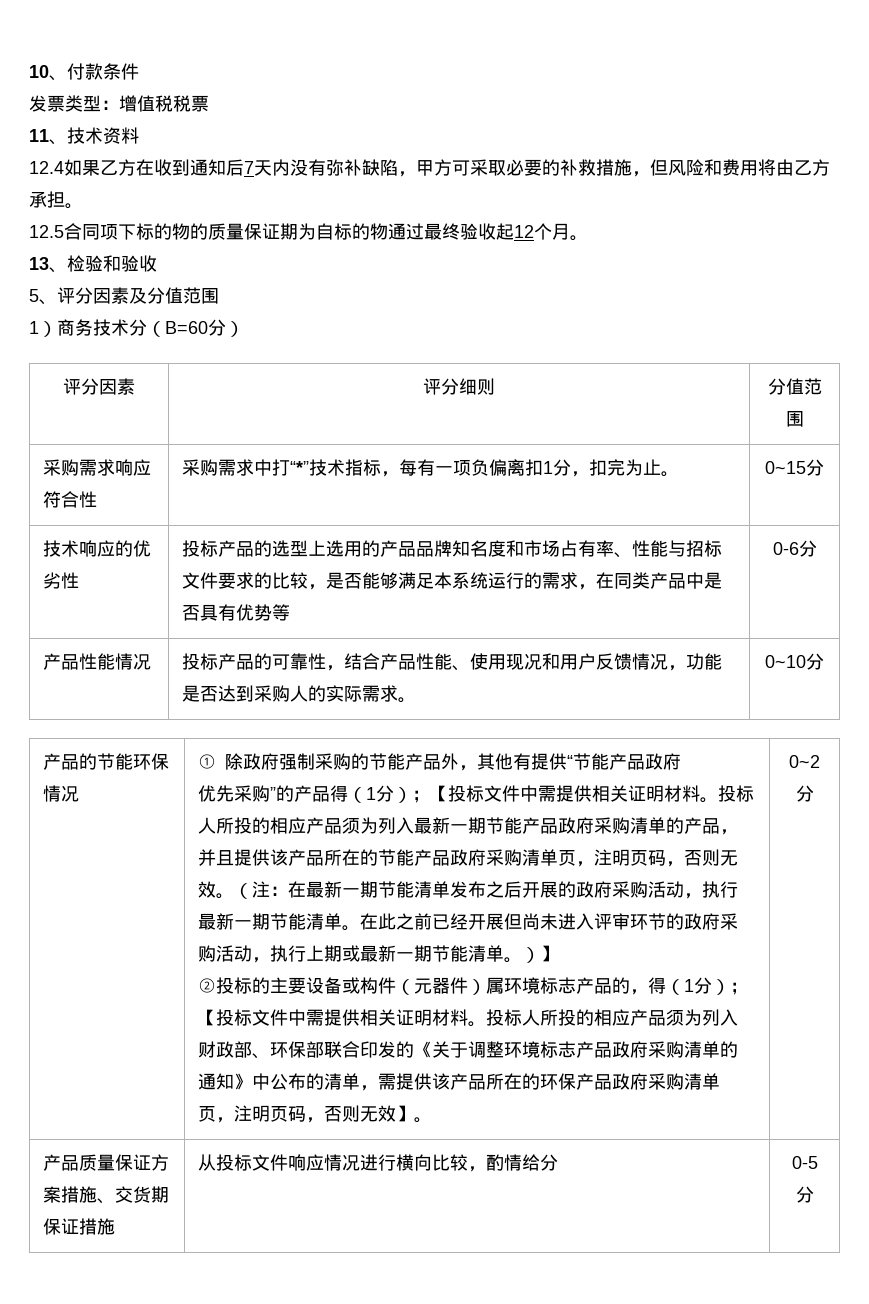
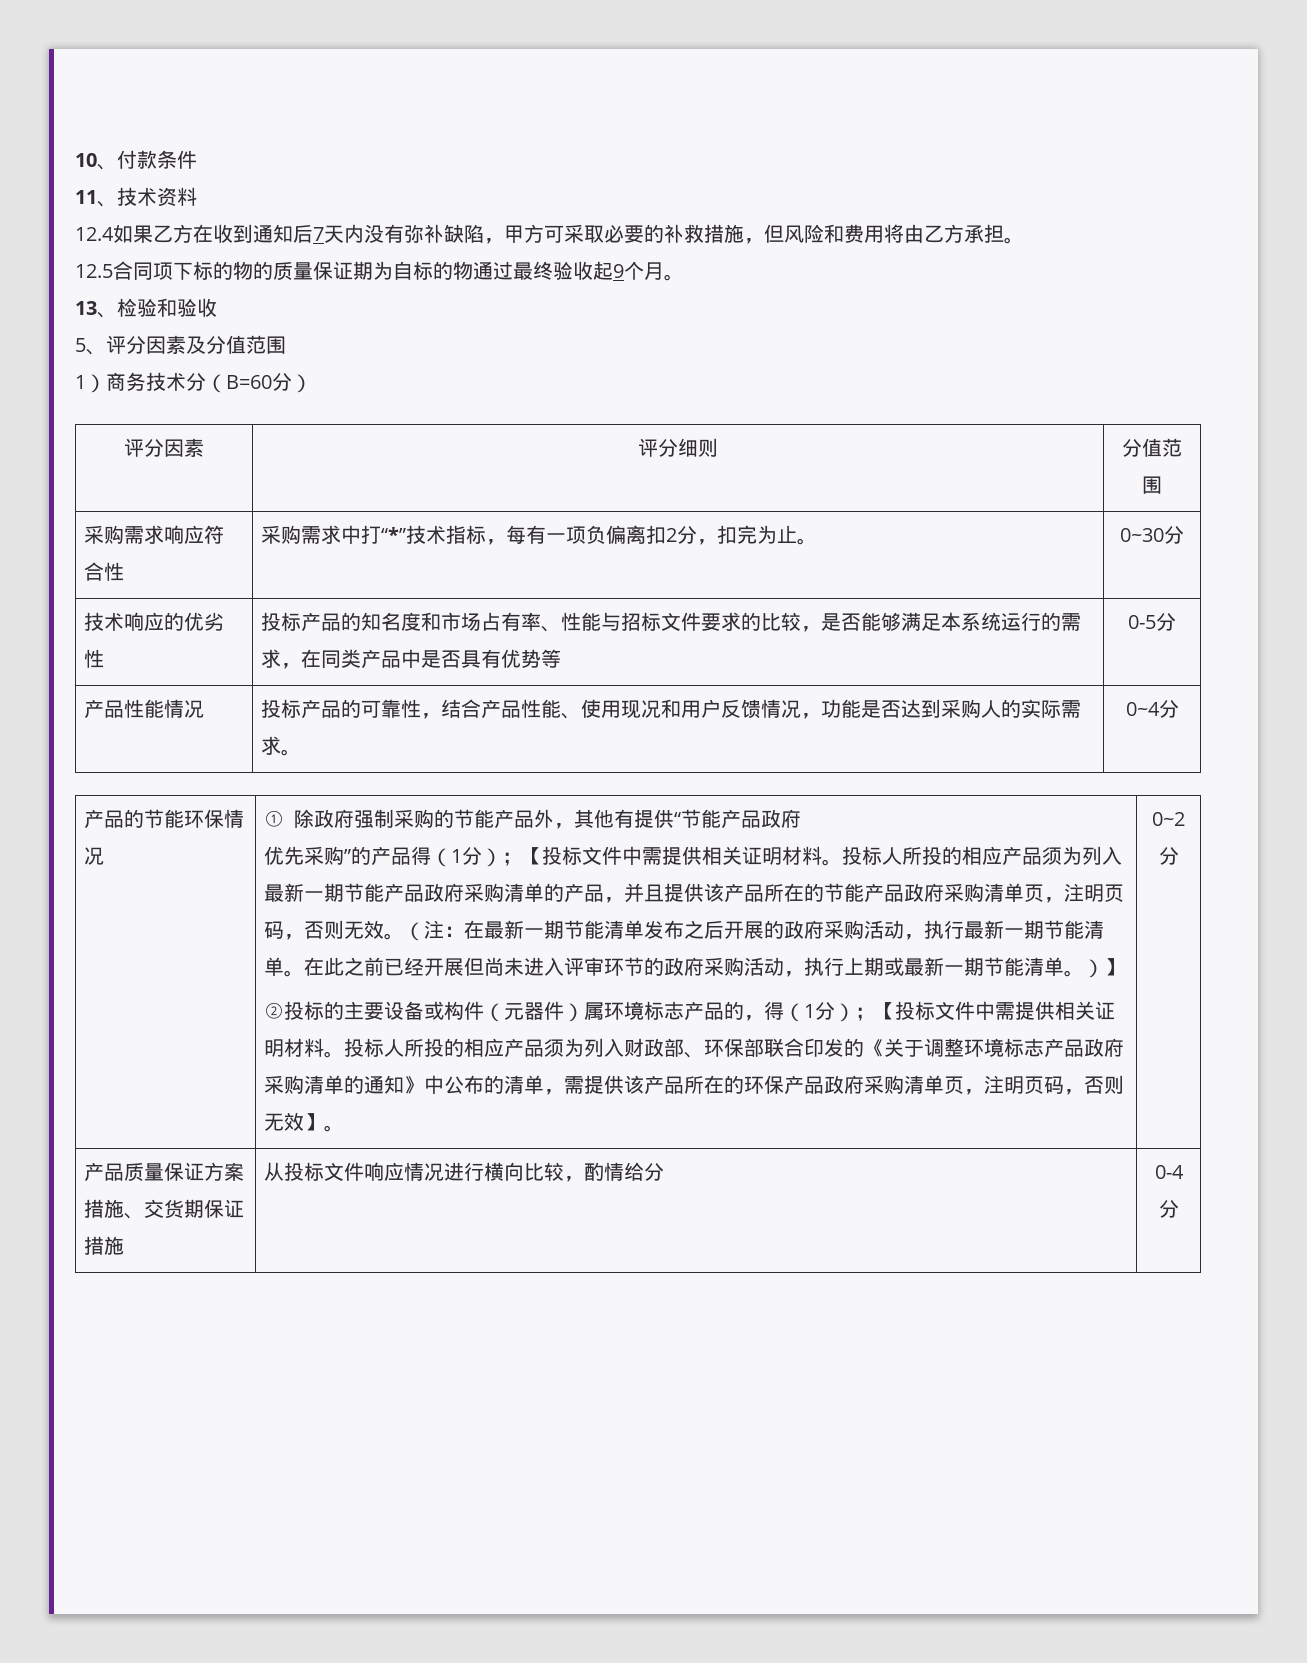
- 发票类型：增值税税票
- 12.5合同项下标的物的质量保证期为自标的物通过最终验收起12个月。
+ 12.5合同项下标的物的质量保证期为自标的物通过最终验收起9个月。
- 采购需求响应符合性 | 采购需求中打“*”技术指标，每有一项负偏离扣1分，扣完为止。 | 0~15分
+ 采购需求响应符合性 | 采购需求中打“*”技术指标，每有一项负偏离扣2分，扣完为止。 | 0~30分
- 技术响应的优劣性 | 投标产品的选型上选用的产品品牌知名度和市场占有率、性能与招标文件要求的比较，是否能够满足本系统运行的需求，在同类产品中是否具有优势等 | 0-6分
+ 技术响应的优劣性 | 投标产品的知名度和市场占有率、性能与招标文件要求的比较，是否能够满足本系统运行的需求，在同类产品中是否具有优势等 | 0-5分
- 产品性能情况 | 投标产品的可靠性，结合产品性能、使用现况和用户反馈情况，功能是否达到采购人的实际需求。 | 0~10分
+ 产品性能情况 | 投标产品的可靠性，结合产品性能、使用现况和用户反馈情况，功能是否达到采购人的实际需求。 | 0~4分
- 产品质量保证方案措施、交货期保证措施 | 从投标文件响应情况进行横向比较，酌情给分 | 0-5分
+ 产品质量保证方案措施、交货期保证措施 | 从投标文件响应情况进行横向比较，酌情给分 | 0-4分

